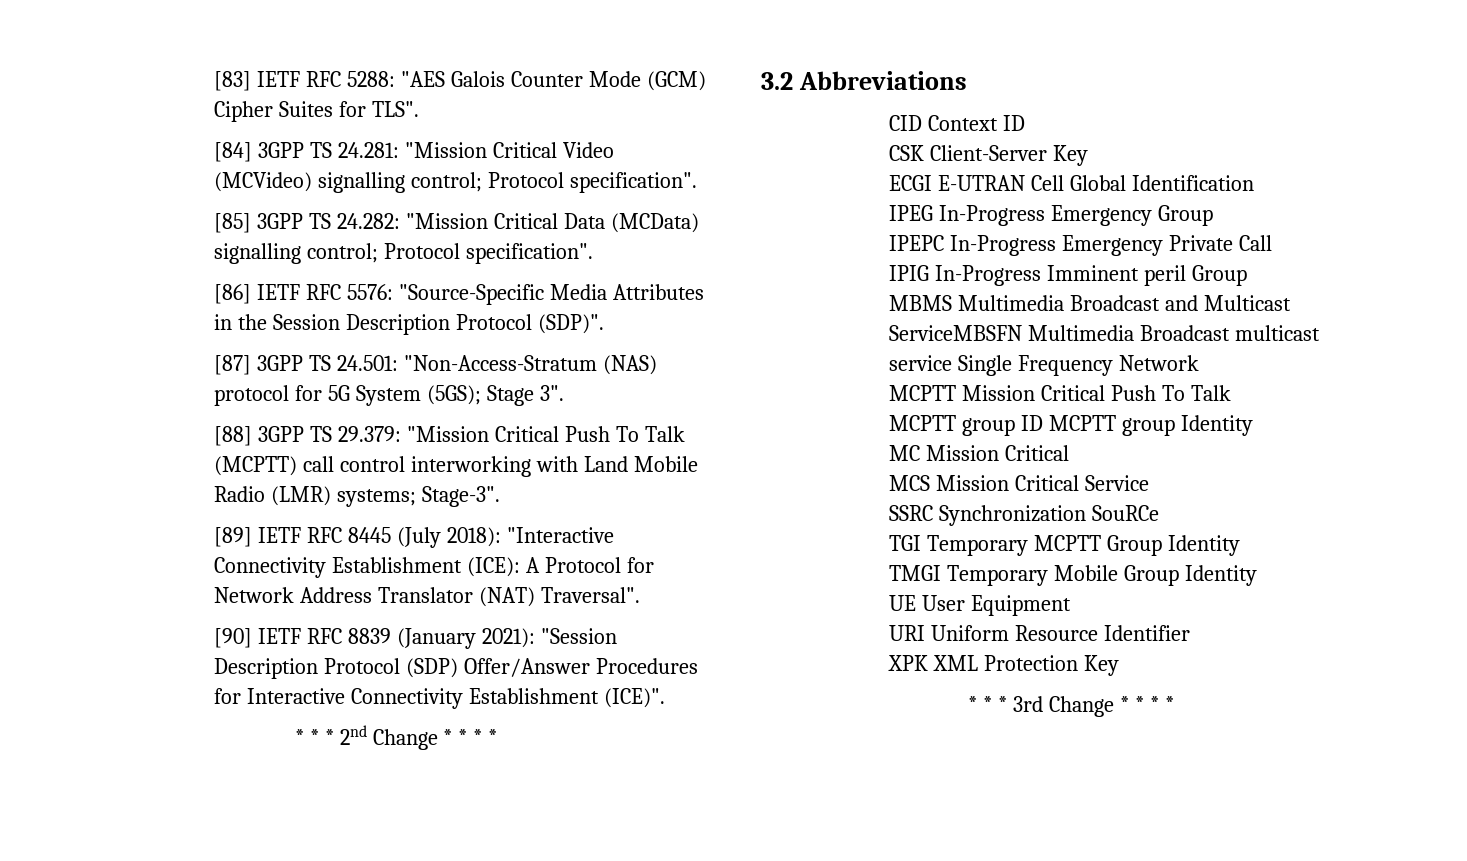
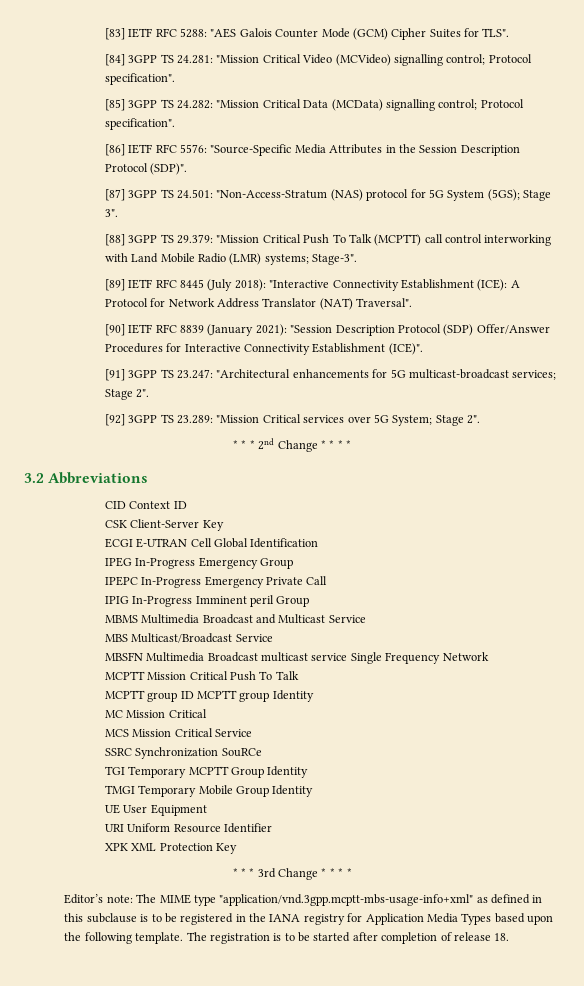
+ [91] 3GPP TS 23.247: "Architectural enhancements for 5G multicast-broadcast services; Stage 2".
+ [92] 3GPP TS 23.289: "Mission Critical services over 5G System; Stage 2".
- MBMS Multimedia Broadcast and Multicast ServiceMBSFN Multimedia Broadcast multicast service Single Frequency Network
+ MBMS Multimedia Broadcast and Multicast Service
+ MBS Multicast/Broadcast Service
+ MBSFN Multimedia Broadcast multicast service Single Frequency Network
+ Editor’s note: The MIME type "application/vnd.3gpp.mcptt-mbs-usage-info+xml" as defined in this subclause is to be registered in the IANA registry for Application Media Types based upon the following template. The registration is to be started after completion of release 18.

